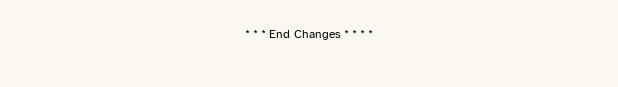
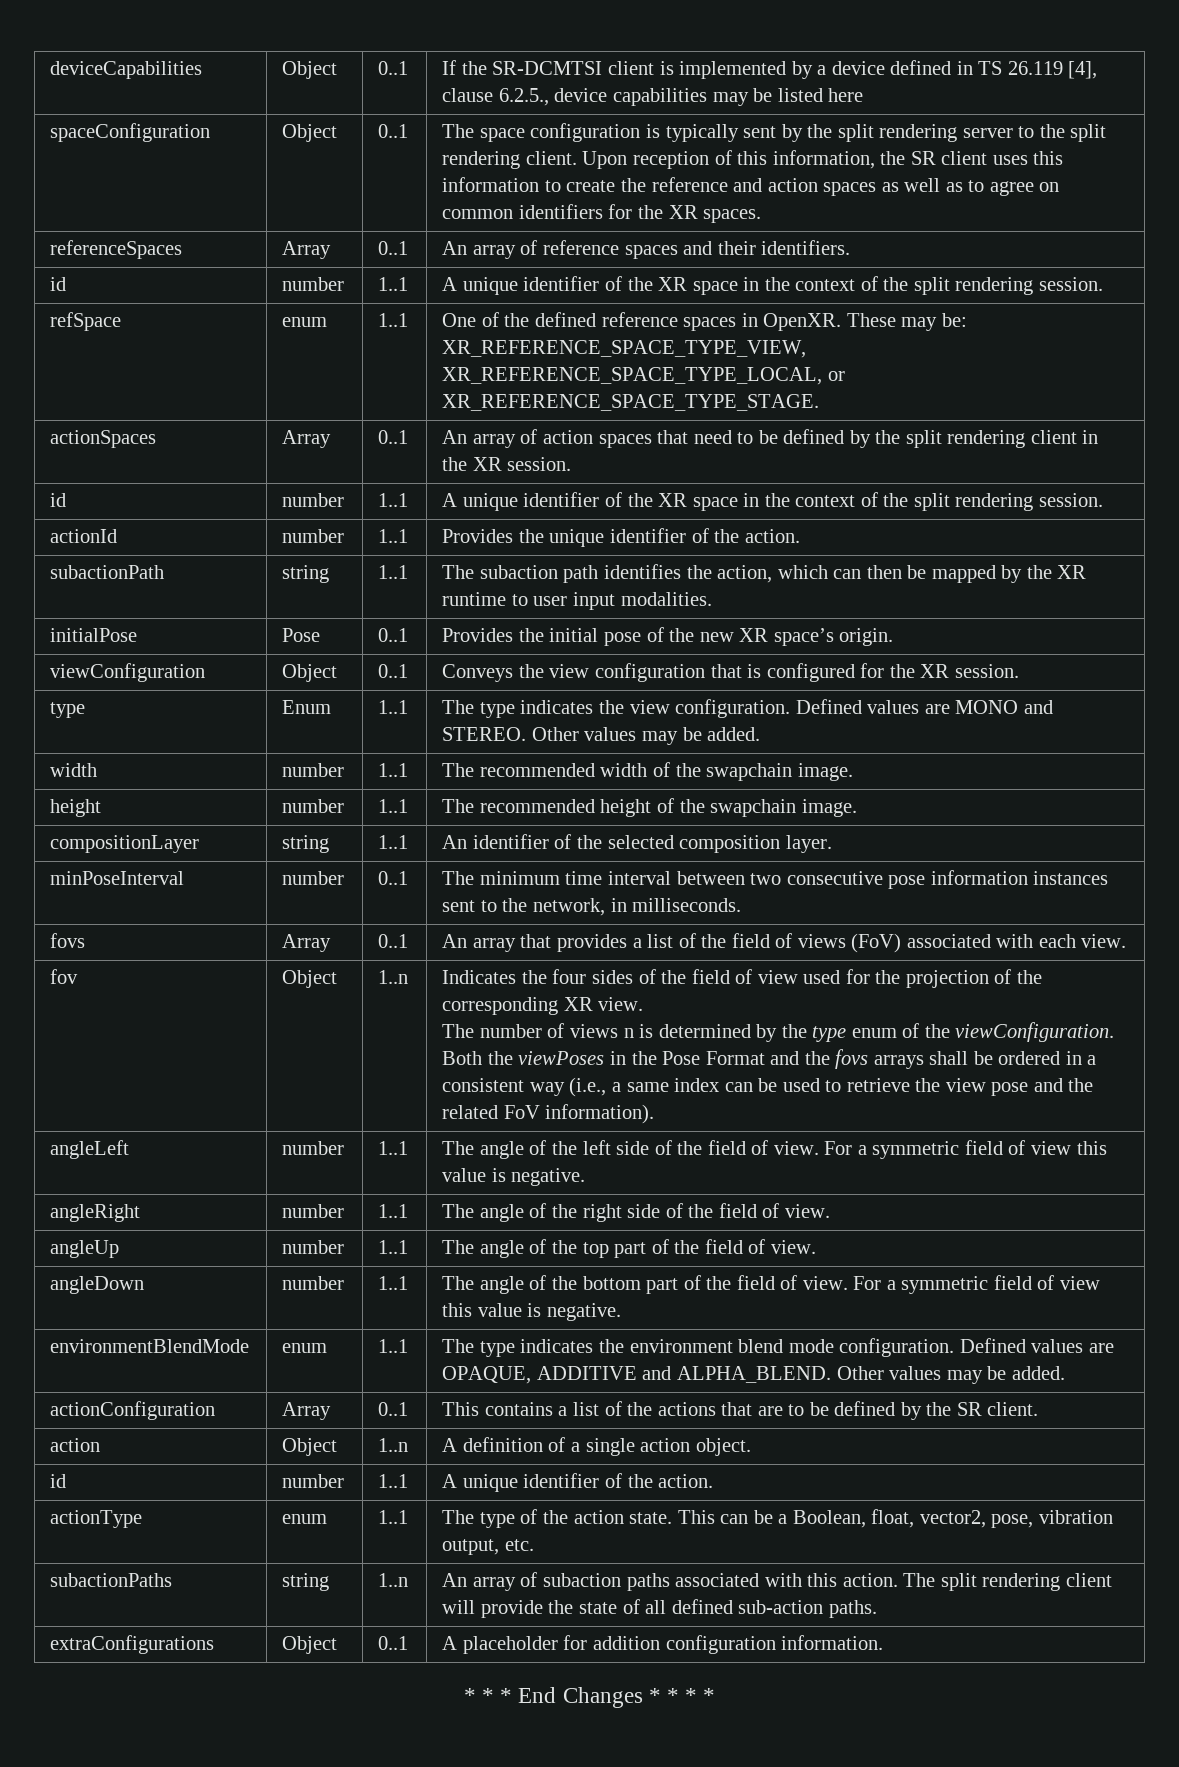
+ deviceCapabilities | Object | 0..1 | If the SR-DCMTSI client is implemented by a device defined in TS 26.119 [4], clause 6.2.5., device capabilities may be listed here
+ spaceConfiguration | Object | 0..1 | The space configuration is typically sent by the split rendering server to the split rendering client. Upon reception of this information, the SR client uses this information to create the reference and action spaces as well as to agree on common identifiers for the XR spaces.
+ referenceSpaces | Array | 0..1 | An array of reference spaces and their identifiers.
+ id | number | 1..1 | A unique identifier of the XR space in the context of the split rendering session.
+ refSpace | enum | 1..1 | One of the defined reference spaces in OpenXR. These may be: XR_REFERENCE_SPACE_TYPE_VIEW, XR_REFERENCE_SPACE_TYPE_LOCAL, or XR_REFERENCE_SPACE_TYPE_STAGE.
+ actionSpaces | Array | 0..1 | An array of action spaces that need to be defined by the split rendering client in the XR session.
+ id | number | 1..1 | A unique identifier of the XR space in the context of the split rendering session.
+ actionId | number | 1..1 | Provides the unique identifier of the action.
+ subactionPath | string | 1..1 | The subaction path identifies the action, which can then be mapped by the XR runtime to user input modalities.
+ initialPose | Pose | 0..1 | Provides the initial pose of the new XR space’s origin.
+ viewConfiguration | Object | 0..1 | Conveys the view configuration that is configured for the XR session.
+ type | Enum | 1..1 | The type indicates the view configuration. Defined values are MONO and STEREO. Other values may be added.
+ width | number | 1..1 | The recommended width of the swapchain image.
+ height | number | 1..1 | The recommended height of the swapchain image.
+ compositionLayer | string | 1..1 | An identifier of the selected composition layer.
+ minPoseInterval | number | 0..1 | The minimum time interval between two consecutive pose information instances sent to the network, in milliseconds.
+ fovs | Array | 0..1 | An array that provides a list of the field of views (FoV) associated with each view.
+ fov | Object | 1..n | Indicates the four sides of the field of view used for the projection of the corresponding XR view.
+ The number of views n is determined by the type enum of the viewConfiguration. Both the viewPoses in the Pose Format and the fovs arrays shall be ordered in a consistent way (i.e., a same index can be used to retrieve the view pose and the related FoV information).
+ angleLeft | number | 1..1 | The angle of the left side of the field of view. For a symmetric field of view this value is negative.
+ angleRight | number | 1..1 | The angle of the right side of the field of view.
+ angleUp | number | 1..1 | The angle of the top part of the field of view.
+ angleDown | number | 1..1 | The angle of the bottom part of the field of view. For a symmetric field of view this value is negative.
+ environmentBlendMode | enum | 1..1 | The type indicates the environment blend mode configuration. Defined values are OPAQUE, ADDITIVE and ALPHA_BLEND. Other values may be added.
+ actionConfiguration | Array | 0..1 | This contains a list of the actions that are to be defined by the SR client.
+ action | Object | 1..n | A definition of a single action object.
+ id | number | 1..1 | A unique identifier of the action.
+ actionType | enum | 1..1 | The type of the action state. This can be a Boolean, float, vector2, pose, vibration output, etc.
+ subactionPaths | string | 1..n | An array of subaction paths associated with this action. The split rendering client will provide the state of all defined sub-action paths.
+ extraConfigurations | Object | 0..1 | A placeholder for addition configuration information.

